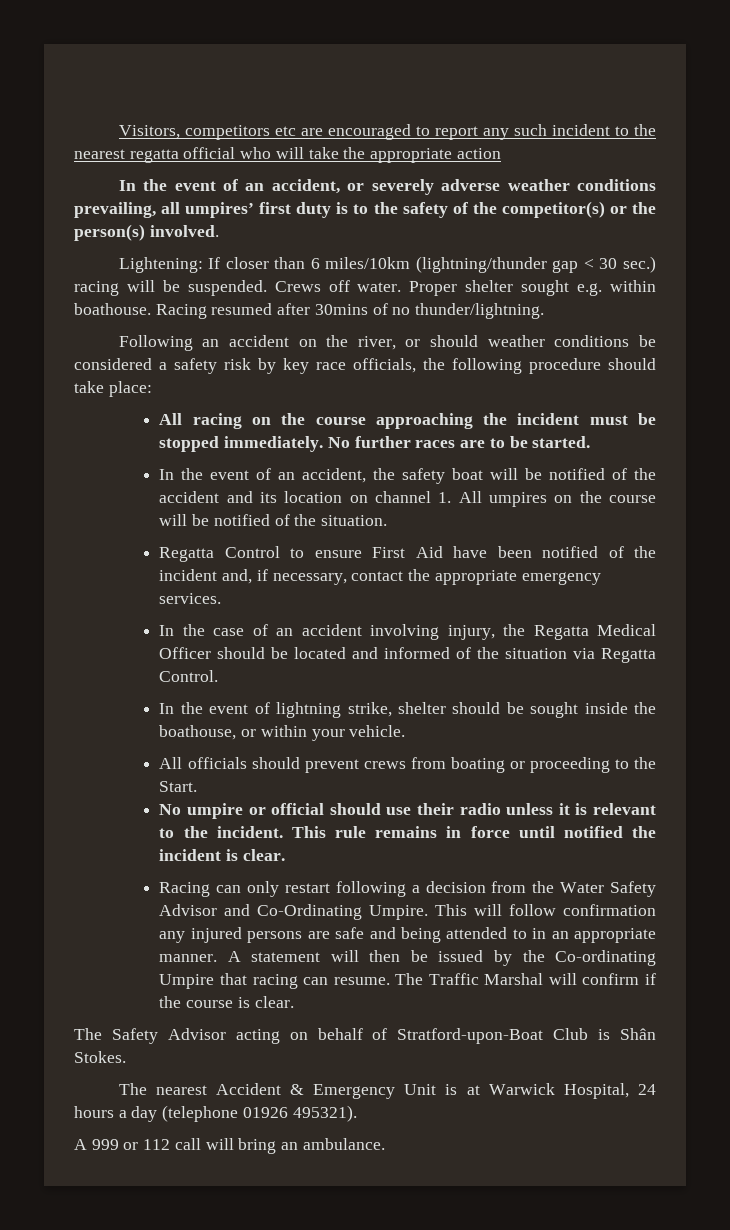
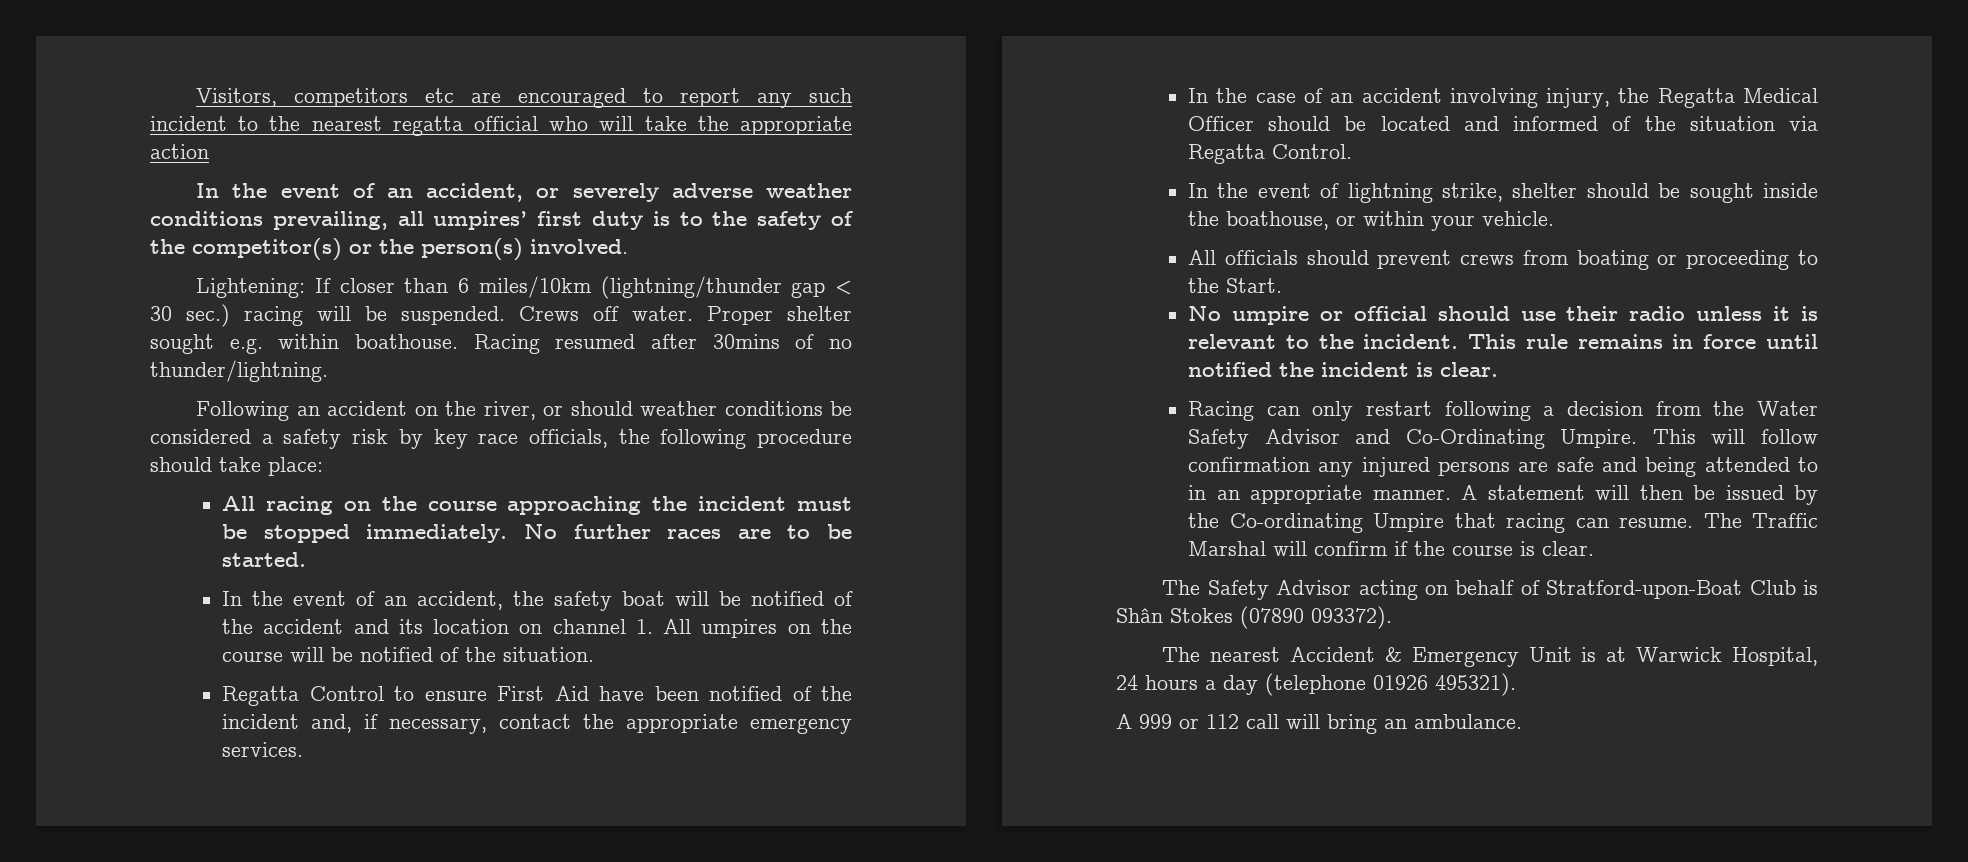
- The Safety Advisor acting on behalf of Stratford-upon-Boat Club is Shân Stokes.
+ The Safety Advisor acting on behalf of Stratford-upon-Boat Club is Shân Stokes (07890 093372).

